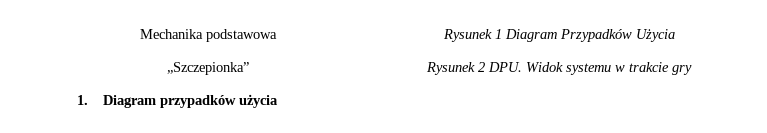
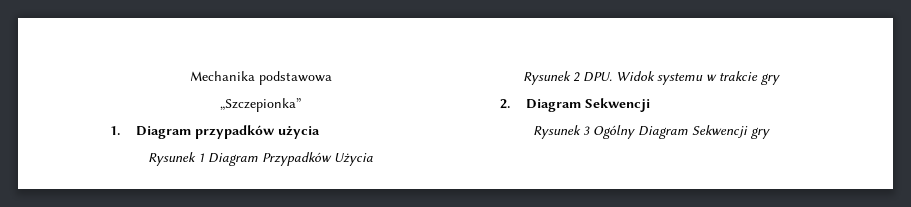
+ 2. Diagram Sekwencji
+ Rysunek 3 Ogólny Diagram Sekwencji gry

